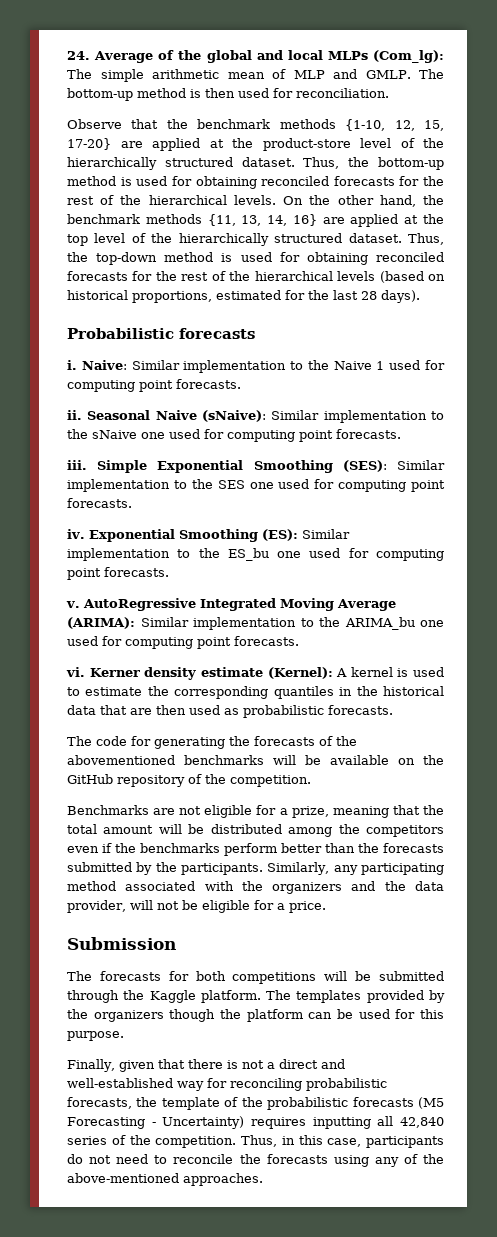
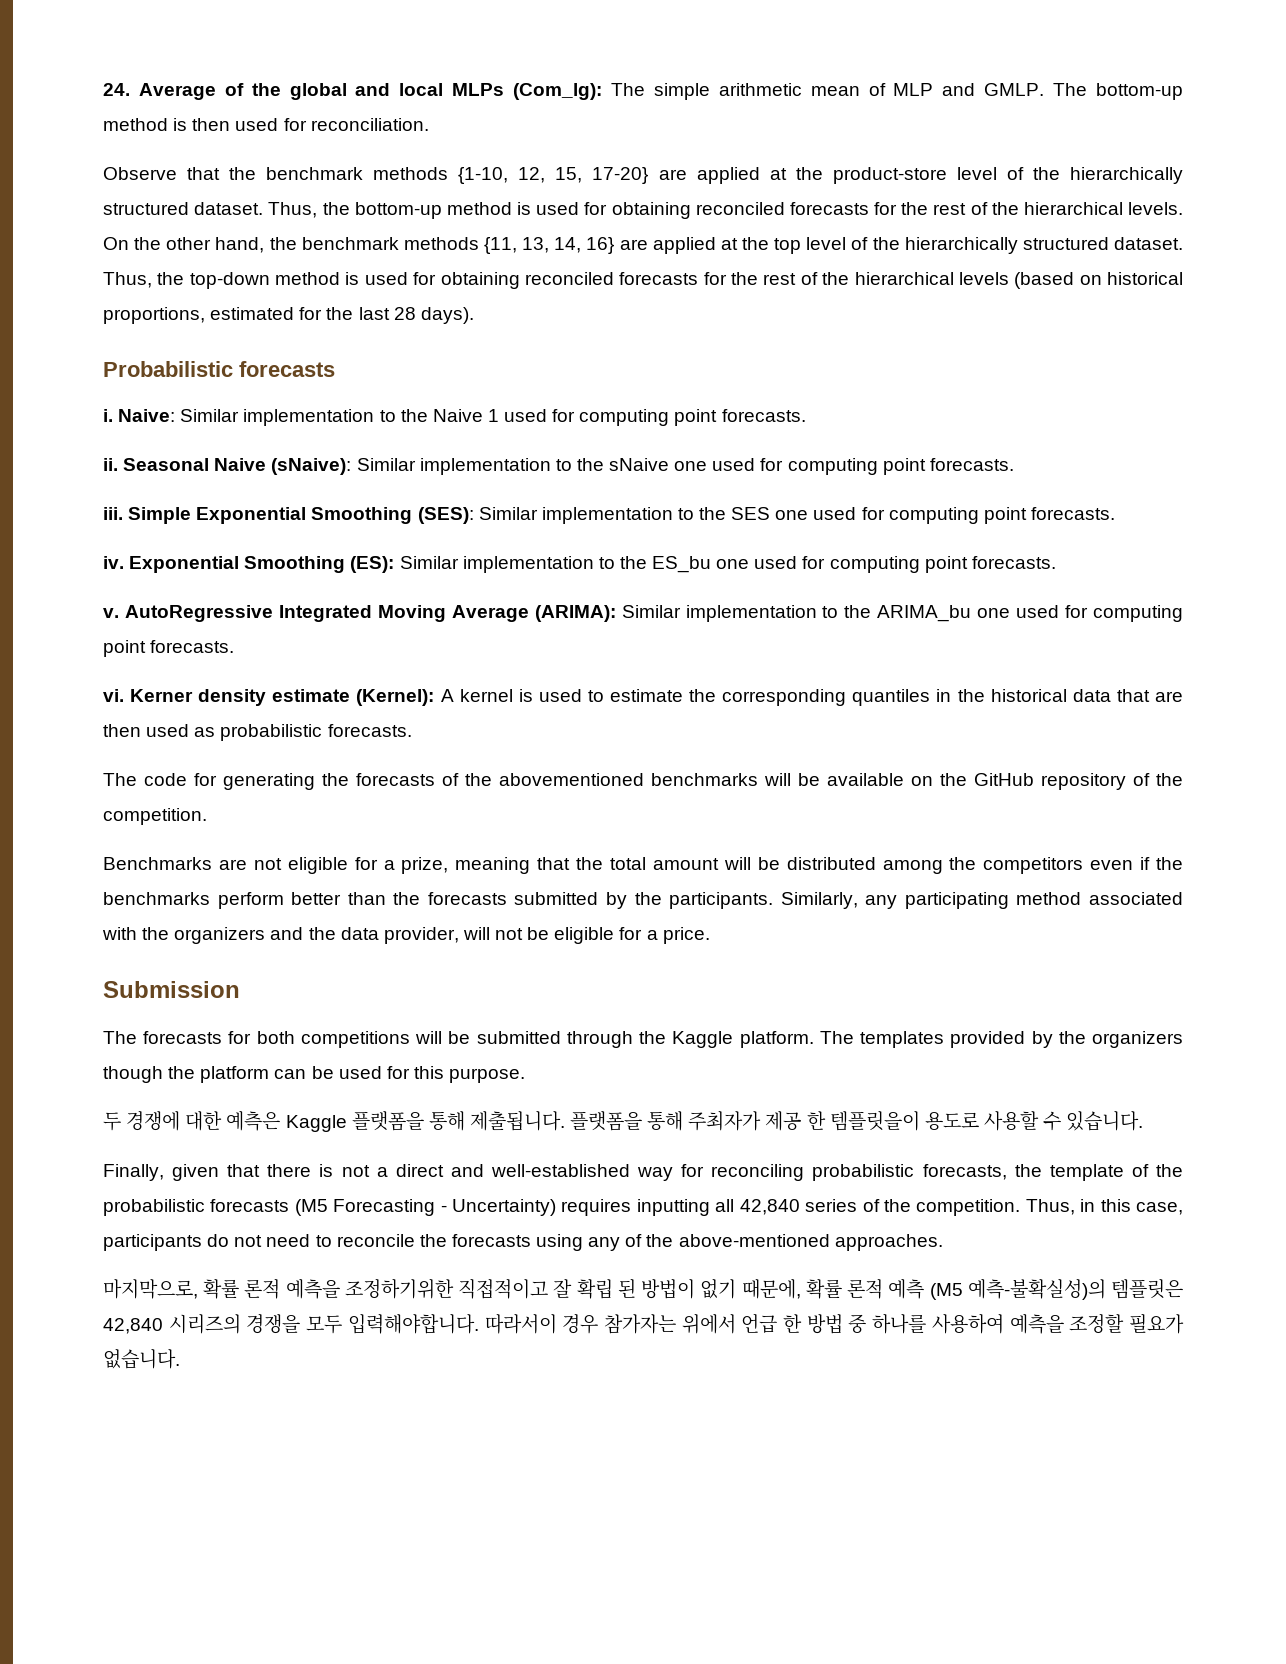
+ 두 경쟁에 대한 예측은 Kaggle 플랫폼을 통해 제출됩니다. 플랫폼을 통해 주최자가 제공 한 템플릿을이 용도로 사용할 수 있습니다.
+ 마지막으로, 확률 론적 예측을 조정하기위한 직접적이고 잘 확립 된 방법이 없기 때문에, 확률 론적 예측 (M5 예측-불확실성)의 템플릿은 42,840 시리즈의 경쟁을 모두 입력해야합니다. 따라서이 경우 참가자는 위에서 언급 한 방법 중 하나를 사용하여 예측을 조정할 필요가 없습니다.

